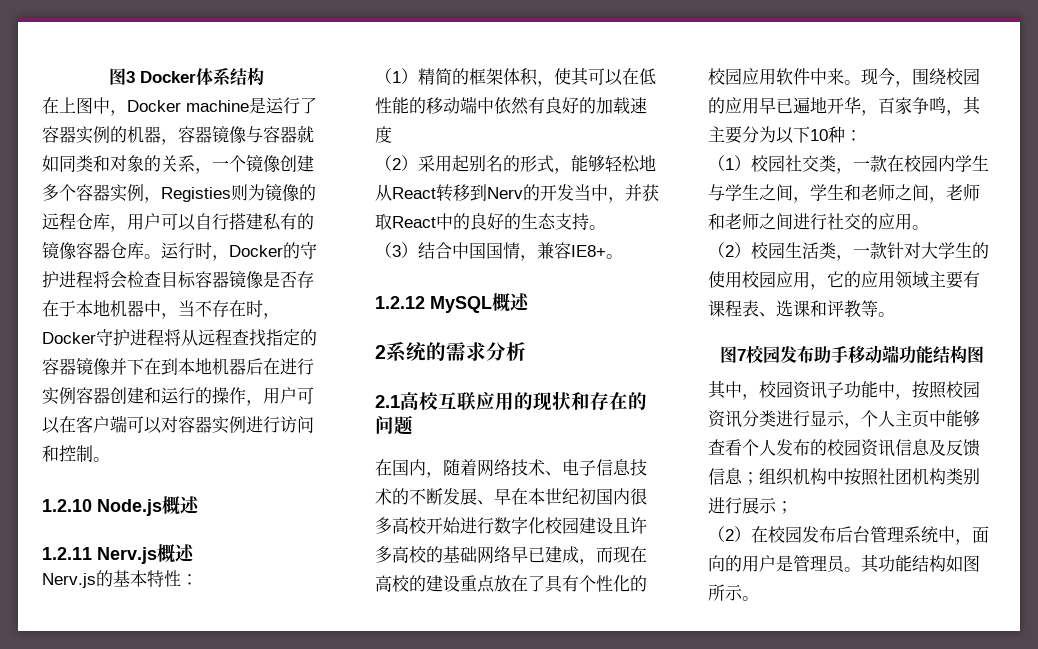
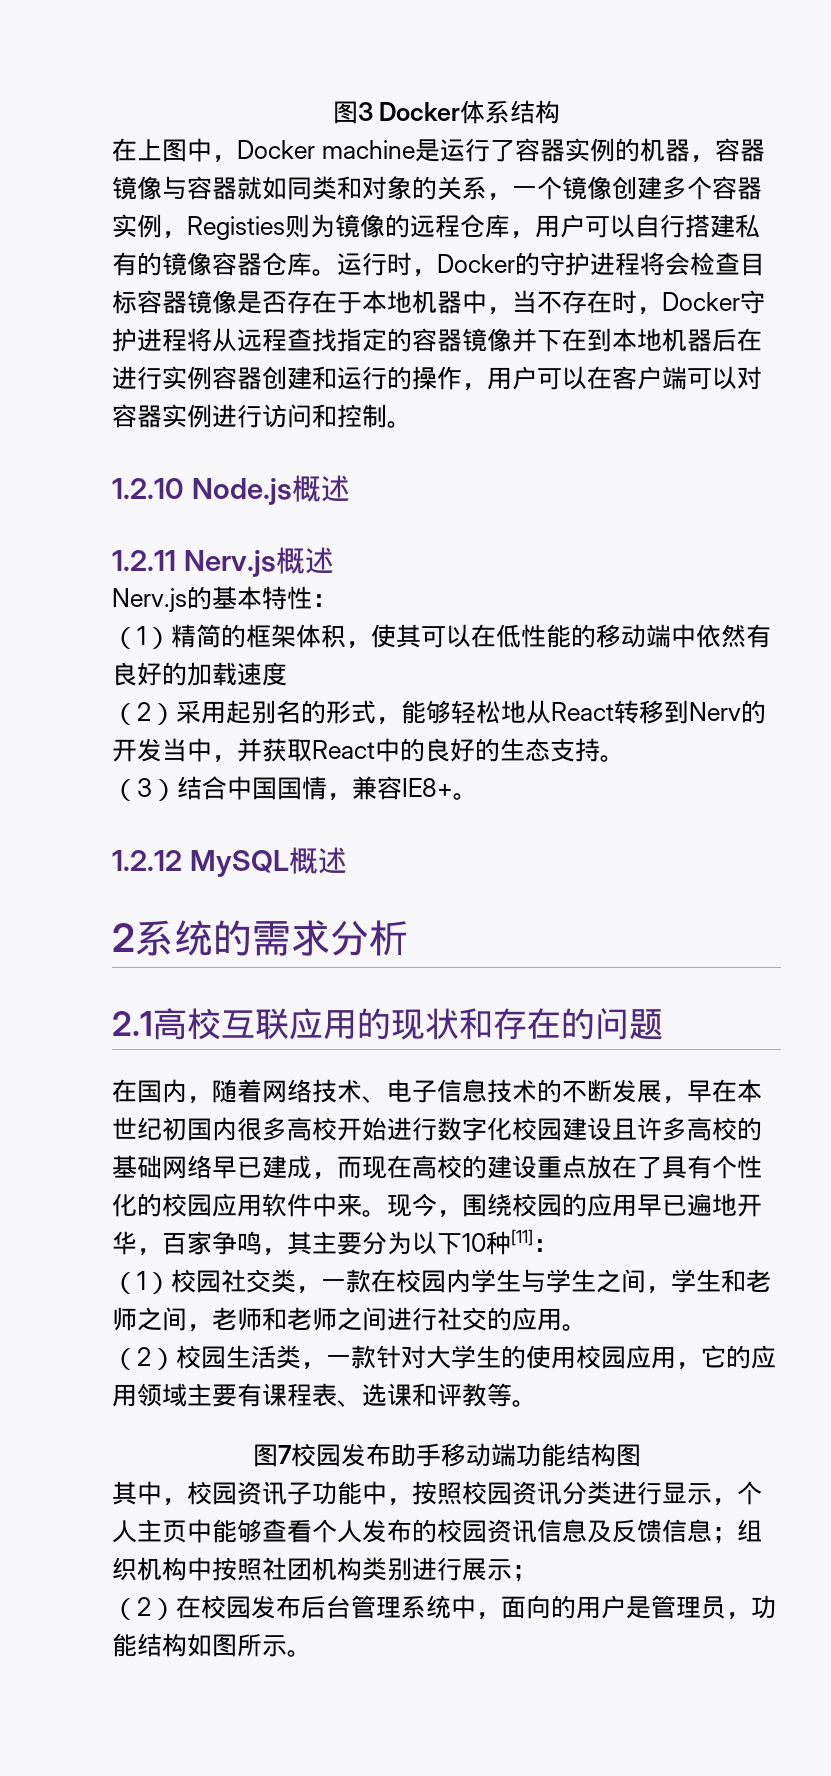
- 在国内，随着网络技术、电子信息技术的不断发展、早在本世纪初国内很多高校开始进行数字化校园建设且许多高校的基础网络早已建成，而现在高校的建设重点放在了具有个性化的校园应用软件中来。
+ 在国内，随着网络技术、电子信息技术的不断发展，早在本世纪初国内很多高校开始进行数字化校园建设且许多高校的基础网络早已建成，而现在高校的建设重点放在了具有个性化的校园应用软件中来。
- 现今，围绕校园的应用早已遍地开华，百家争鸣，其主要分为以下10种：
+ 现今，围绕校园的应用早已遍地开华，百家争鸣，其主要分为以下10种[11]：
- （2）在校园发布后台管理系统中，面向的用户是管理员。其功能结构如图所示。
+ （2）在校园发布后台管理系统中，面向的用户是管理员，功能结构如图所示。

